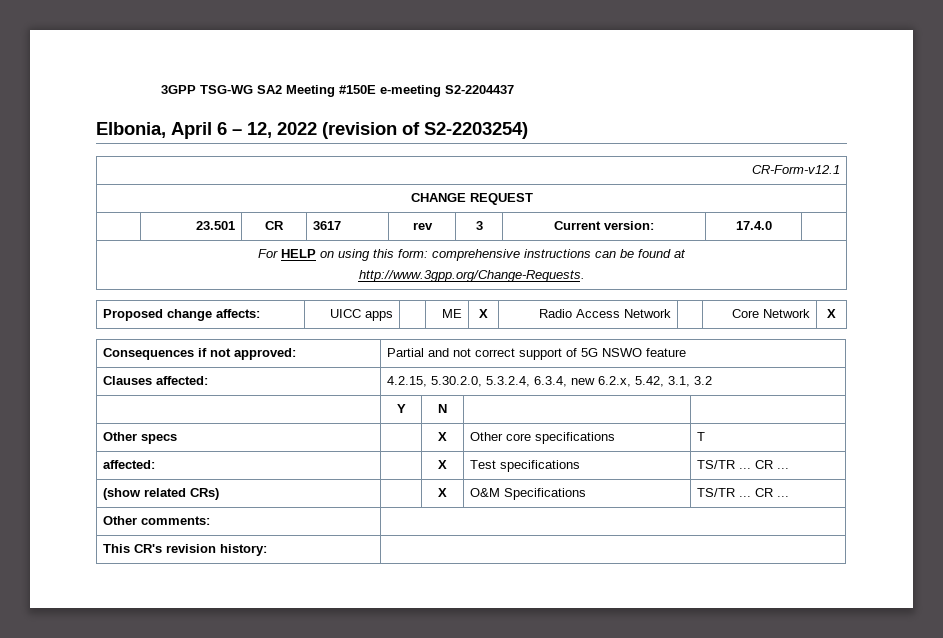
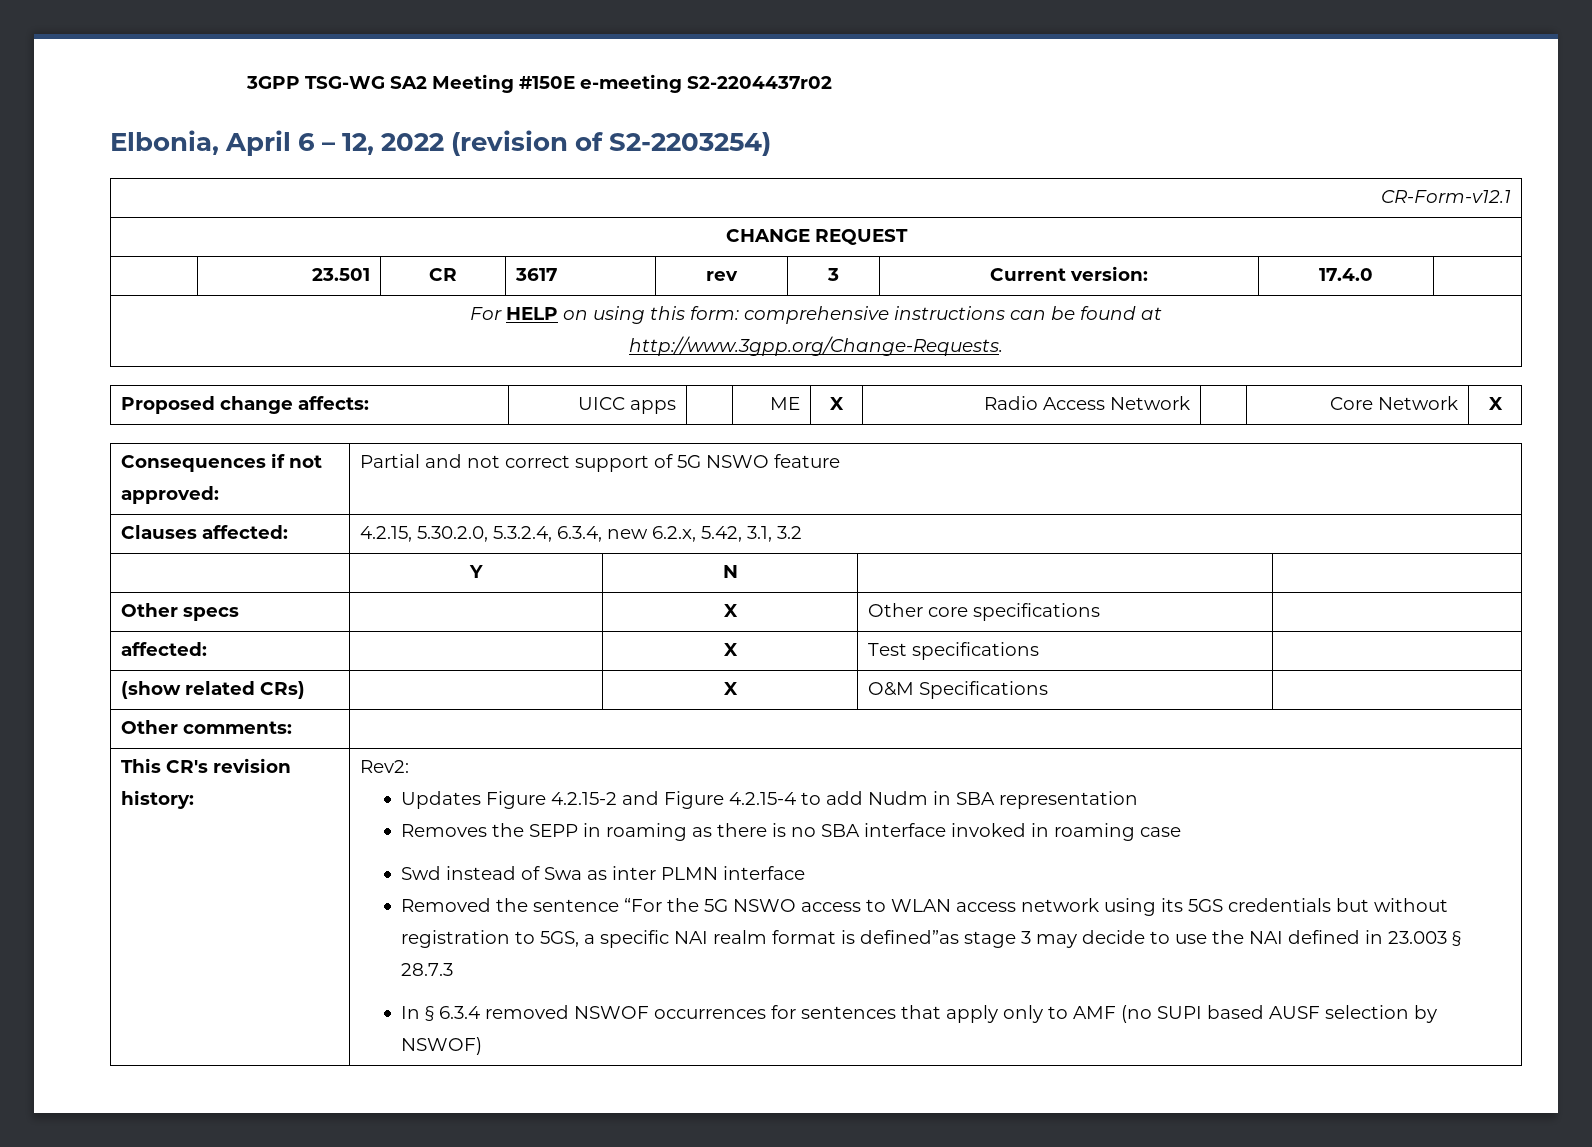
- 3GPP TSG-WG SA2 Meeting #150E e-meeting S2-2204437
+ 3GPP TSG-WG SA2 Meeting #150E e-meeting S2-2204437r02
- Other specs | | X | Other core specifications | T
+ Other specs | | X | Other core specifications |
- affected: | | X | Test specifications | TS/TR ... CR ...
+ affected: | | X | Test specifications |
- (show related CRs) | | X | O&M Specifications | TS/TR ... CR ...
+ (show related CRs) | | X | O&M Specifications |
+ Rev2:
+ Updates Figure 4.2.15-2 and Figure 4.2.15-4 to add Nudm in SBA representation
+ Removes the SEPP in roaming as there is no SBA interface invoked in roaming case
+ Swd instead of Swa as inter PLMN interface
+ Removed the sentence “For the 5G NSWO access to WLAN access network using its 5GS credentials but without registration to 5GS, a specific NAI realm format is defined”as stage 3 may decide to use the NAI defined in 23.003 § 28.7.3
+ In § 6.3.4 removed NSWOF occurrences for sentences that apply only to AMF (no SUPI based AUSF selection by NSWOF)

